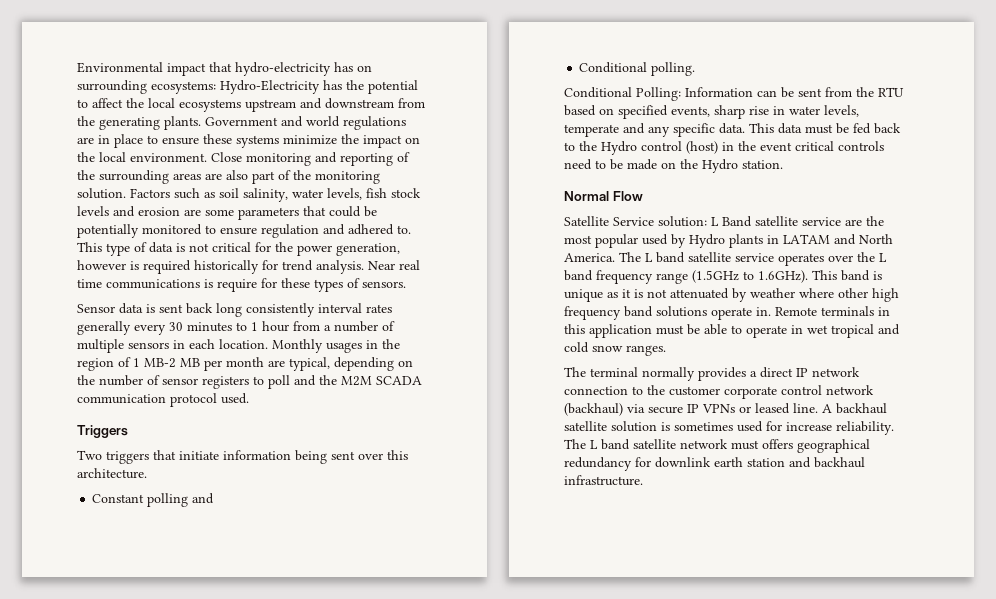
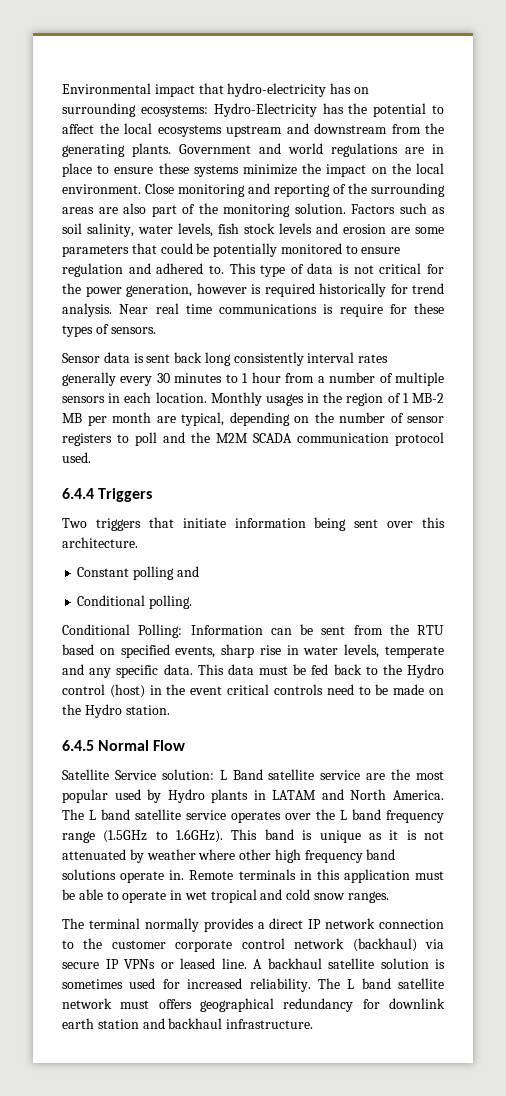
- Triggers
+ 6.4.4 Triggers
- Normal Flow
+ 6.4.5 Normal Flow
- A backhaul satellite solution is sometimes used for increase reliability.
+ A backhaul satellite solution is sometimes used for increased reliability.

